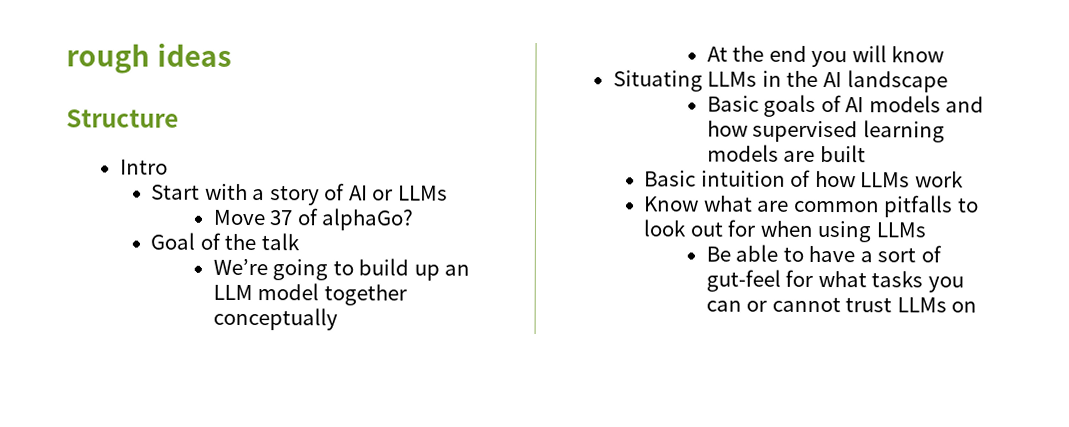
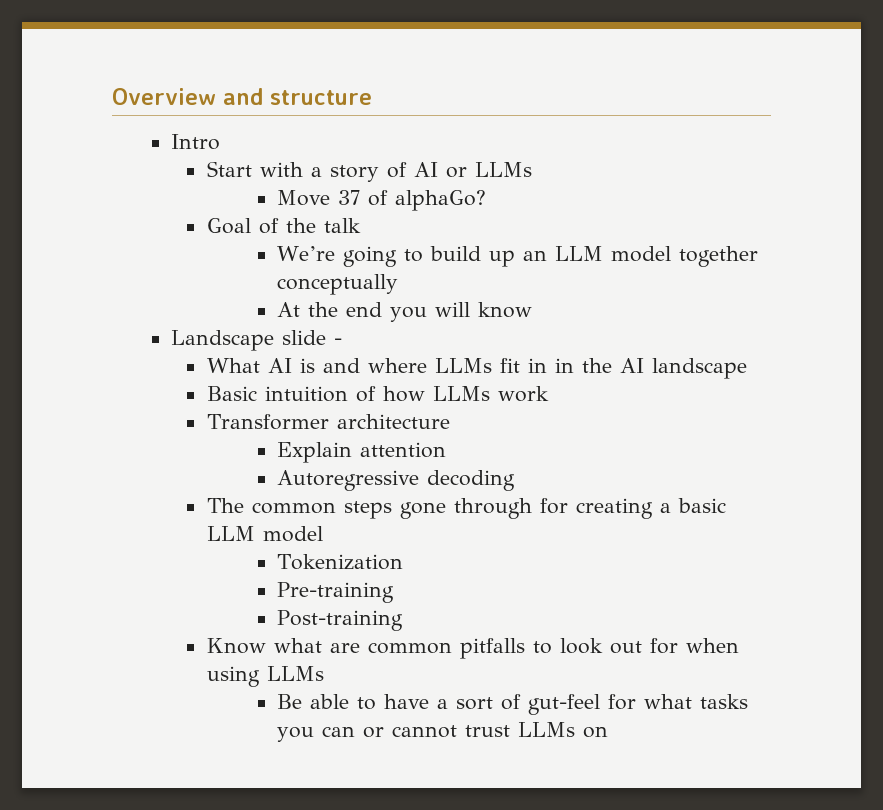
- rough ideas
- Structure
+ Overview and structure
- Situating LLMs in the AI landscape
- Basic goals of AI models and how supervised learning models are built
+ Landscape slide -
+ What AI is and where LLMs fit in in the AI landscape
+ Transformer architecture
+ Explain attention
+ Autoregressive decoding
+ The common steps gone through for creating a basic LLM model
+ Tokenization
+ Pre-training
+ Post-training

